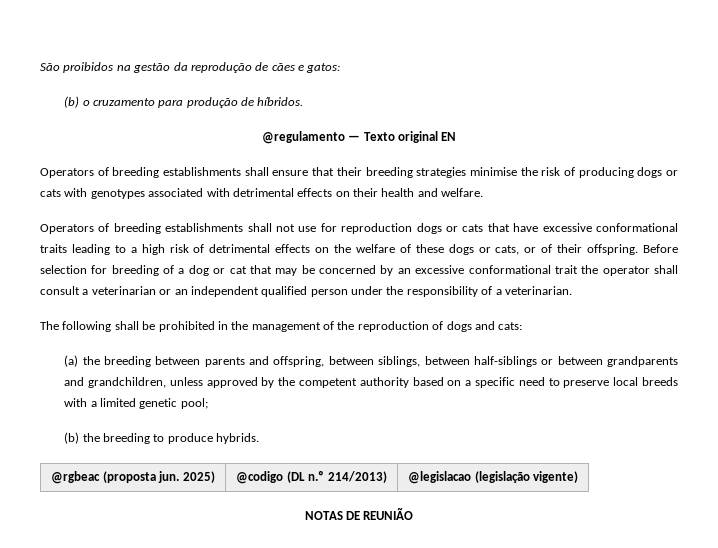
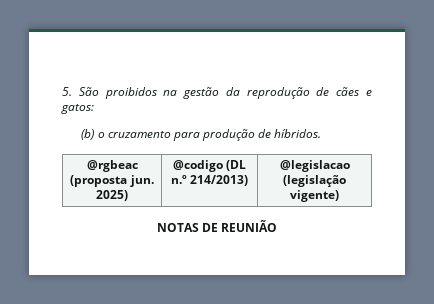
- São proibidos na gestão da reprodução de cães e gatos:
+ 5. São proibidos na gestão da reprodução de cães e gatos:
- @regulamento — Texto original EN
- Operators of breeding establishments shall ensure that their breeding strategies minimise the risk of producing dogs or cats with genotypes associated with detrimental effects on their health and welfare.
- Operators of breeding establishments shall not use for reproduction dogs or cats that have excessive conformational traits leading to a high risk of detrimental effects on the welfare of these dogs or cats, or of their offspring. Before selection for breeding of a dog or cat that may be concerned by an excessive conformational trait the operator shall consult a veterinarian or an independent qualified person under the responsibility of a veterinarian.
- The following shall be prohibited in the management of the reproduction of dogs and cats:
- (a) the breeding between parents and offspring, between siblings, between half-siblings or between grandparents and grandchildren, unless approved by the competent authority based on a specific need to preserve local breeds with a limited genetic pool;
- (b) the breeding to produce hybrids.

